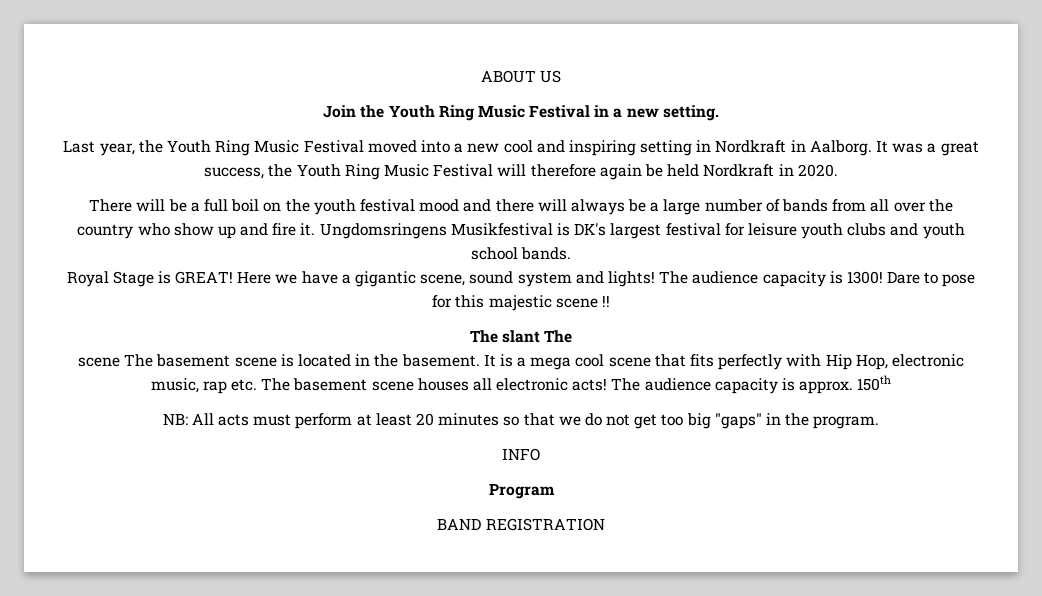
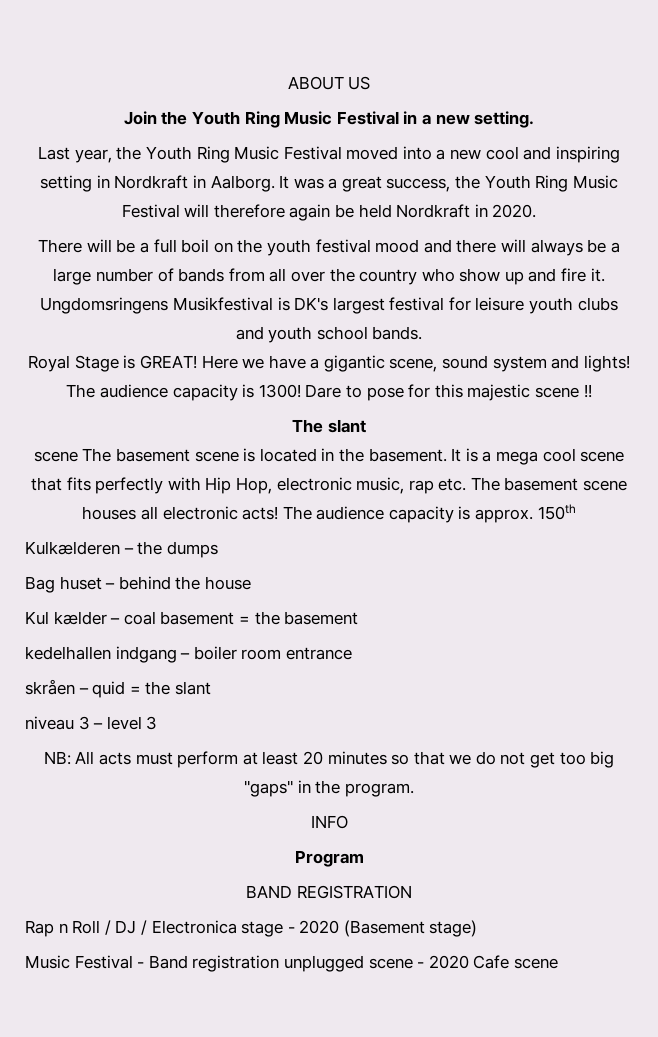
- The slant The
+ The slant
+ Kulkælderen – the dumps
+ Bag huset – behind the house
+ Kul kælder – coal basement = the basement
+ kedelhallen indgang – boiler room entrance
+ skråen – quid = the slant
+ niveau 3 – level 3
+ Rap n Roll / DJ / Electronica stage - 2020 (Basement stage)
+ Music Festival - Band registration unplugged scene - 2020 Cafe scene

